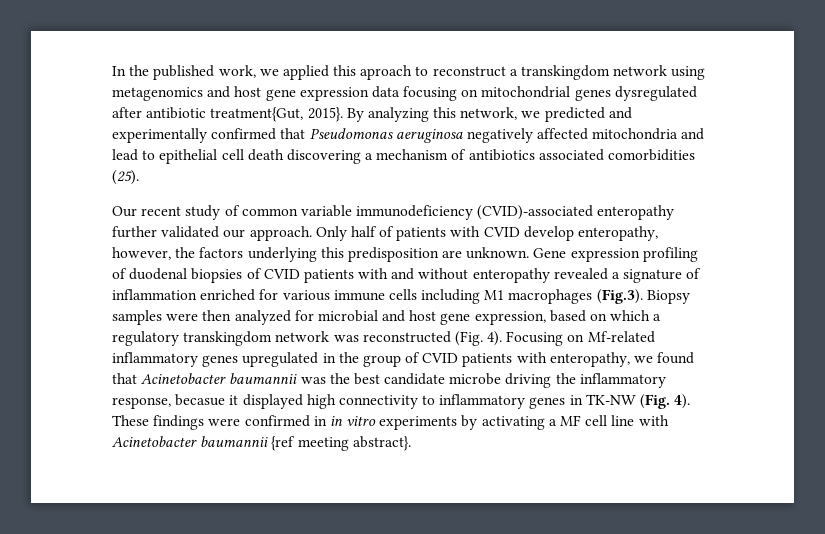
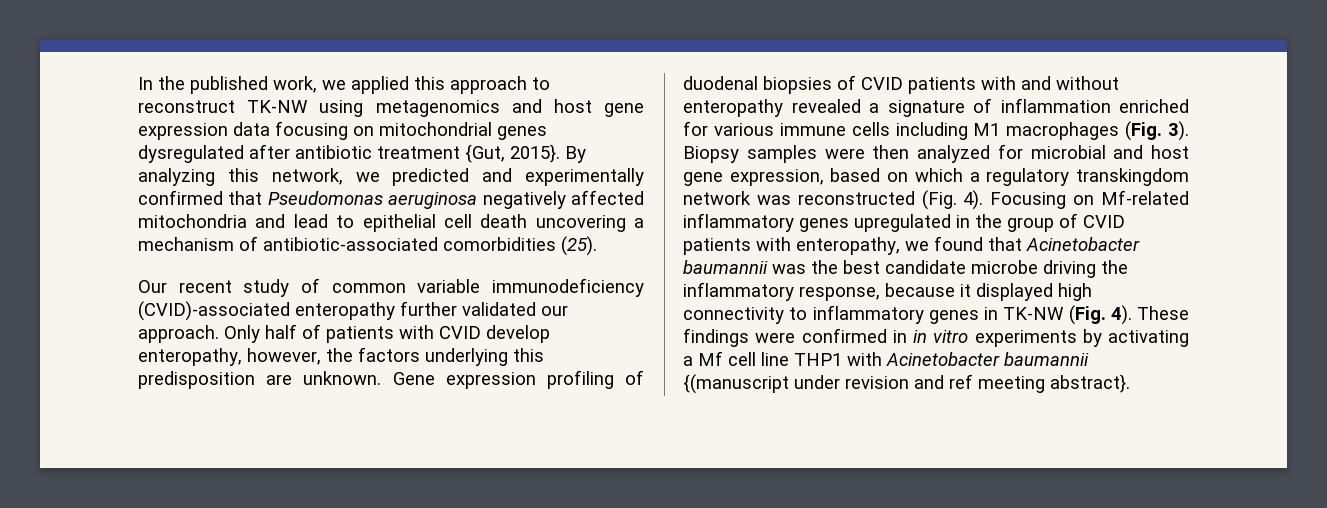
- In the published work, we applied this aproach to reconstruct a transkingdom network using metagenomics and host gene expression data focusing on mitochondrial genes dysregulated after antibiotic treatment{Gut, 2015}.
+ In the published work, we applied this approach to reconstruct TK-NW using metagenomics and host gene expression data focusing on mitochondrial genes dysregulated after antibiotic treatment {Gut, 2015}.
- By analyzing this network, we predicted and experimentally confirmed that Pseudomonas aeruginosa negatively affected mitochondria and lead to epithelial cell death discovering a mechanism of antibiotics associated comorbidities (25).
+ By analyzing this network, we predicted and experimentally confirmed that Pseudomonas aeruginosa negatively affected mitochondria and lead to epithelial cell death uncovering a mechanism of antibiotic-associated comorbidities (25).
- Gene expression profiling of duodenal biopsies of CVID patients with and without enteropathy revealed a signature of inflammation enriched for various immune cells including M1 macrophages (Fig.3). Biopsy samples were then analyzed for microbial and host gene expression, based on which a regulatory transkingdom network was reconstructed (Fig. 4).
+ Gene expression profiling of duodenal biopsies of CVID patients with and without enteropathy revealed a signature of inflammation enriched for various immune cells including M1 macrophages (Fig. 3). Biopsy samples were then analyzed for microbial and host gene expression, based on which a regulatory transkingdom network was reconstructed (Fig. 4).
- Focusing on Mf-related inflammatory genes upregulated in the group of CVID patients with enteropathy, we found that Acinetobacter baumannii was the best candidate microbe driving the inflammatory response, becasue it displayed high connectivity to inflammatory genes in TK-NW (Fig. 4).
+ Focusing on Mf-related inflammatory genes upregulated in the group of CVID patients with enteropathy, we found that Acinetobacter baumannii was the best candidate microbe driving the inflammatory response, because it displayed high connectivity to inflammatory genes in TK-NW (Fig. 4).
- These findings were confirmed in in vitro experiments by activating a MF cell line with Acinetobacter baumannii {ref meeting abstract}.
+ These findings were confirmed in in vitro experiments by activating a Mf cell line THP1 with Acinetobacter baumannii {(manuscript under revision and ref meeting abstract}.

